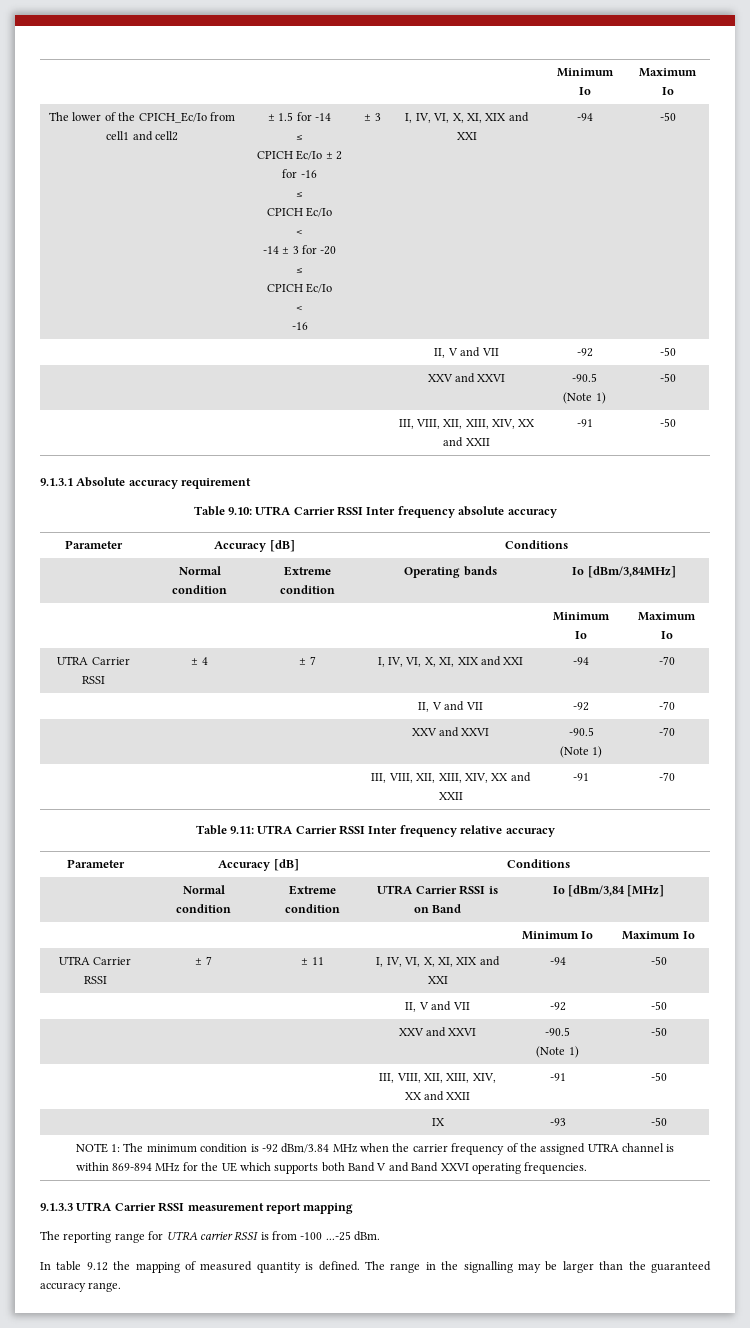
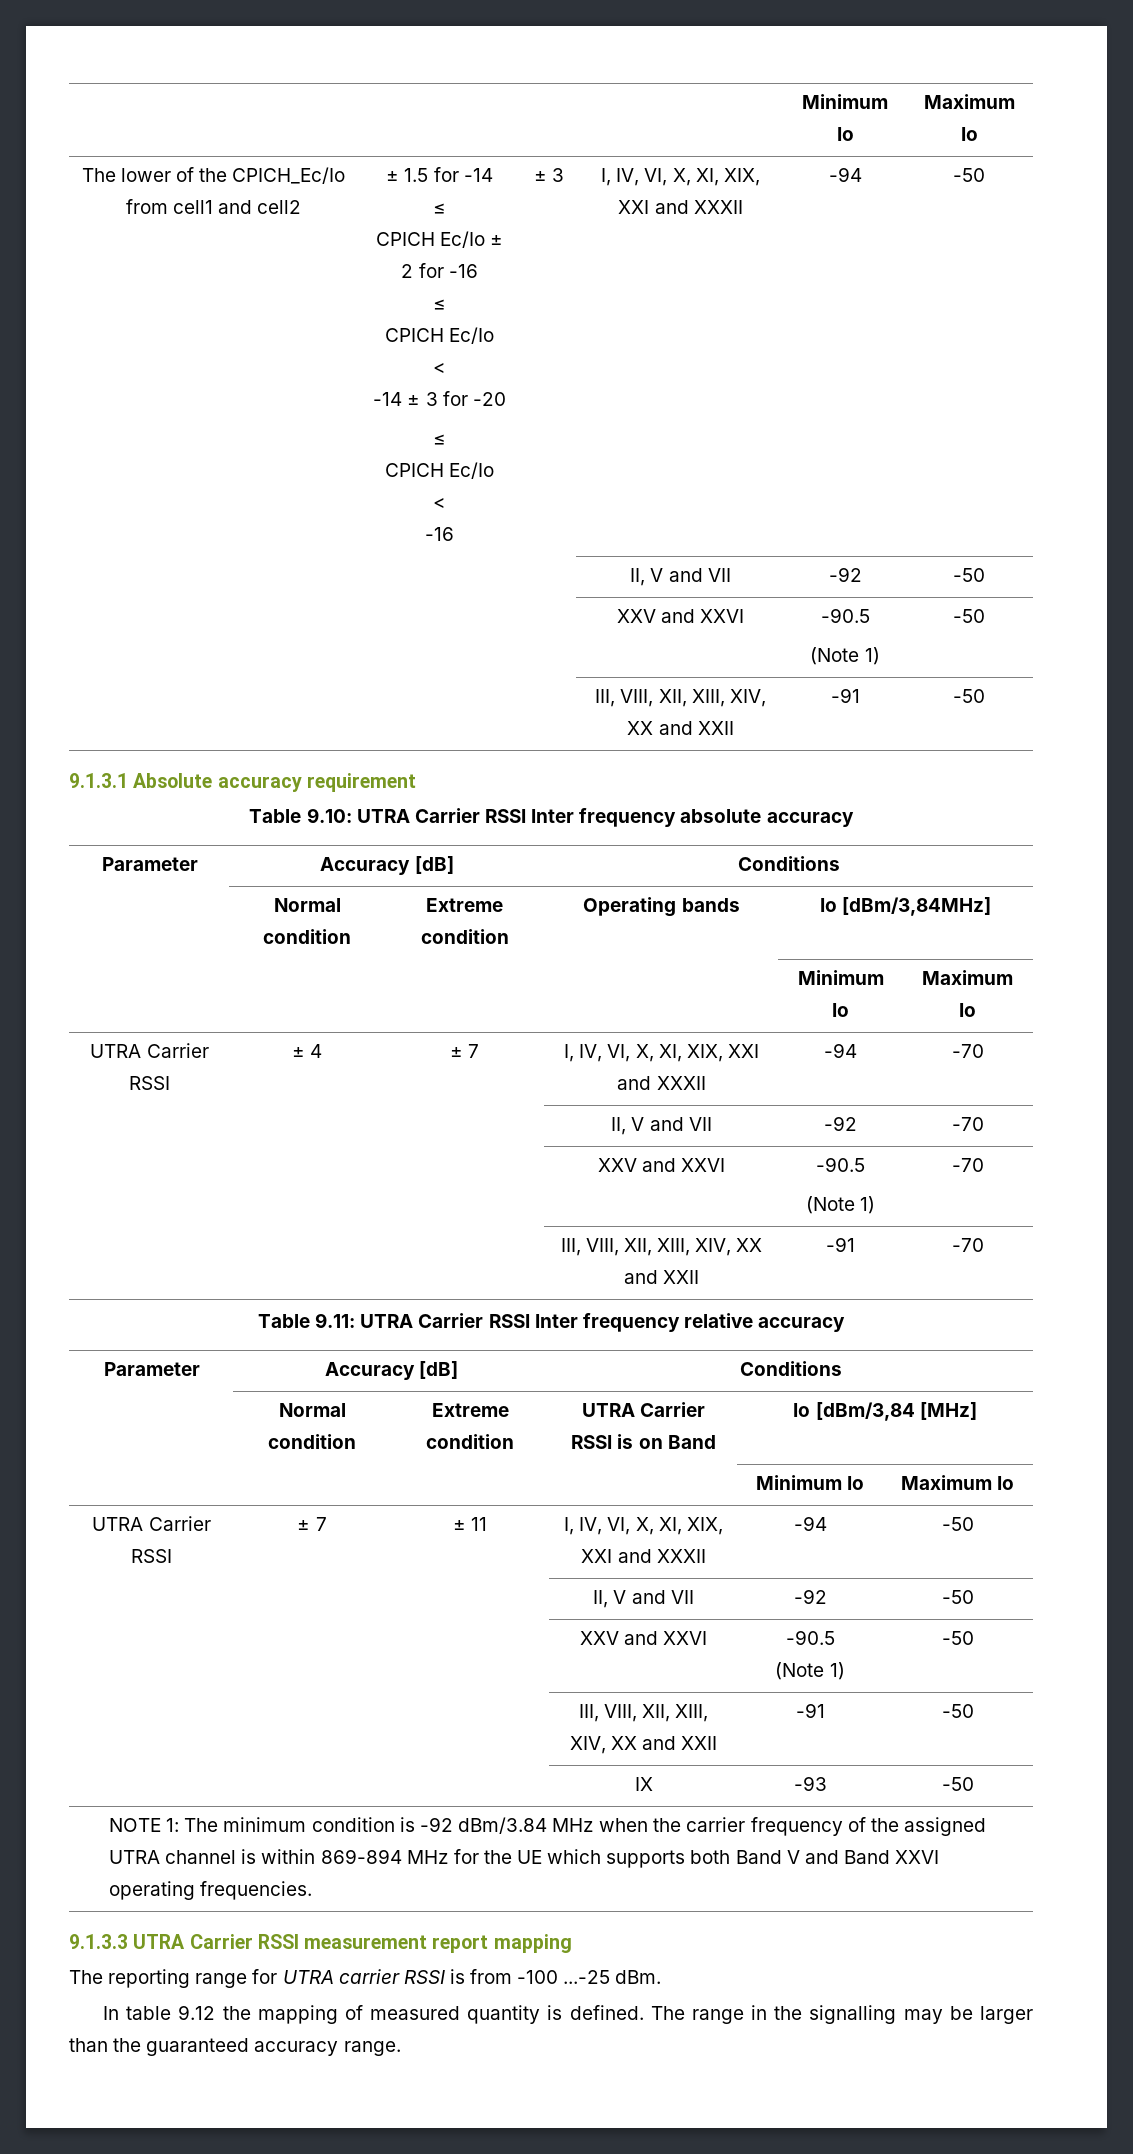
- ± 3 | I, IV, VI, X, XI, XIX and XXI
+ ± 3 | I, IV, VI, X, XI, XIX, XXI and XXXII
- UTRA Carrier RSSI | ± 4 | ± 7 | I, IV, VI, X, XI, XIX and XXI | -94 | -70
+ UTRA Carrier RSSI | ± 4 | ± 7 | I, IV, VI, X, XI, XIX, XXI and XXXII | -94 | -70
- UTRA Carrier RSSI | ± 7 | ± 11 | I, IV, VI, X, XI, XIX and XXI | -94 | -50
+ UTRA Carrier RSSI | ± 7 | ± 11 | I, IV, VI, X, XI, XIX, XXI and XXXII | -94 | -50

